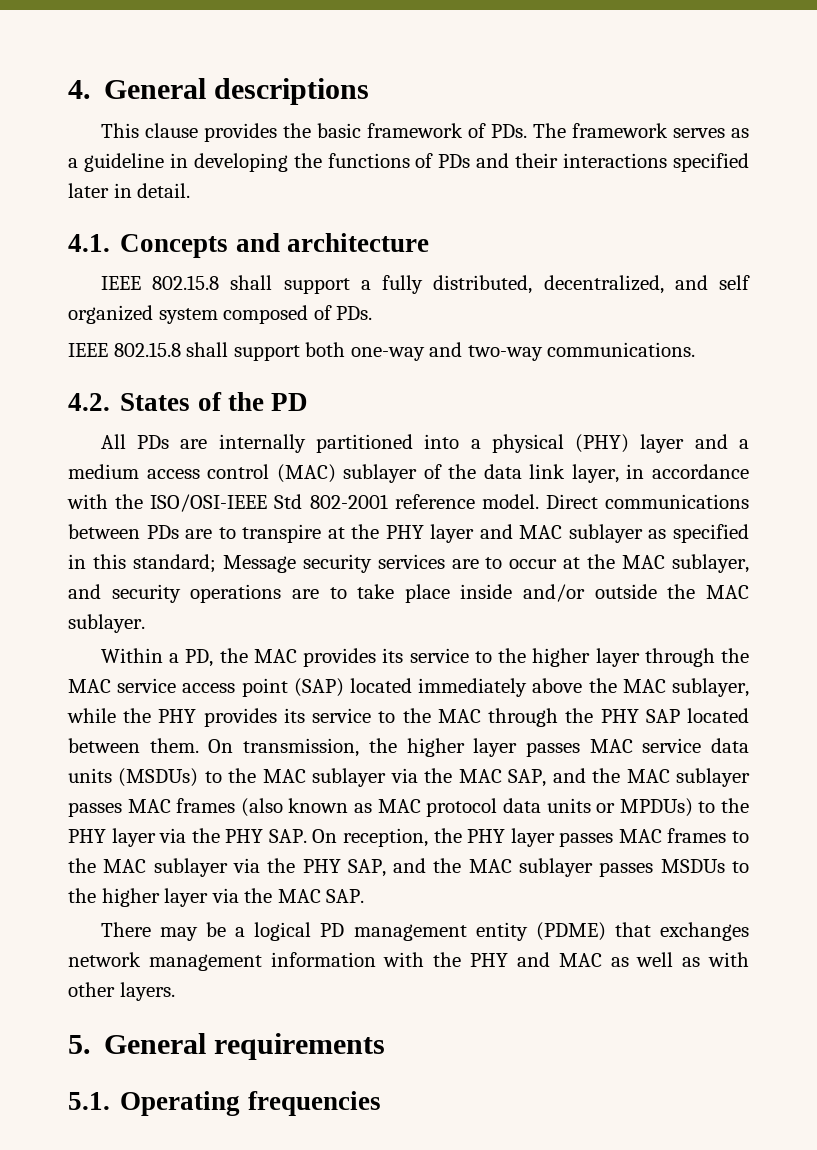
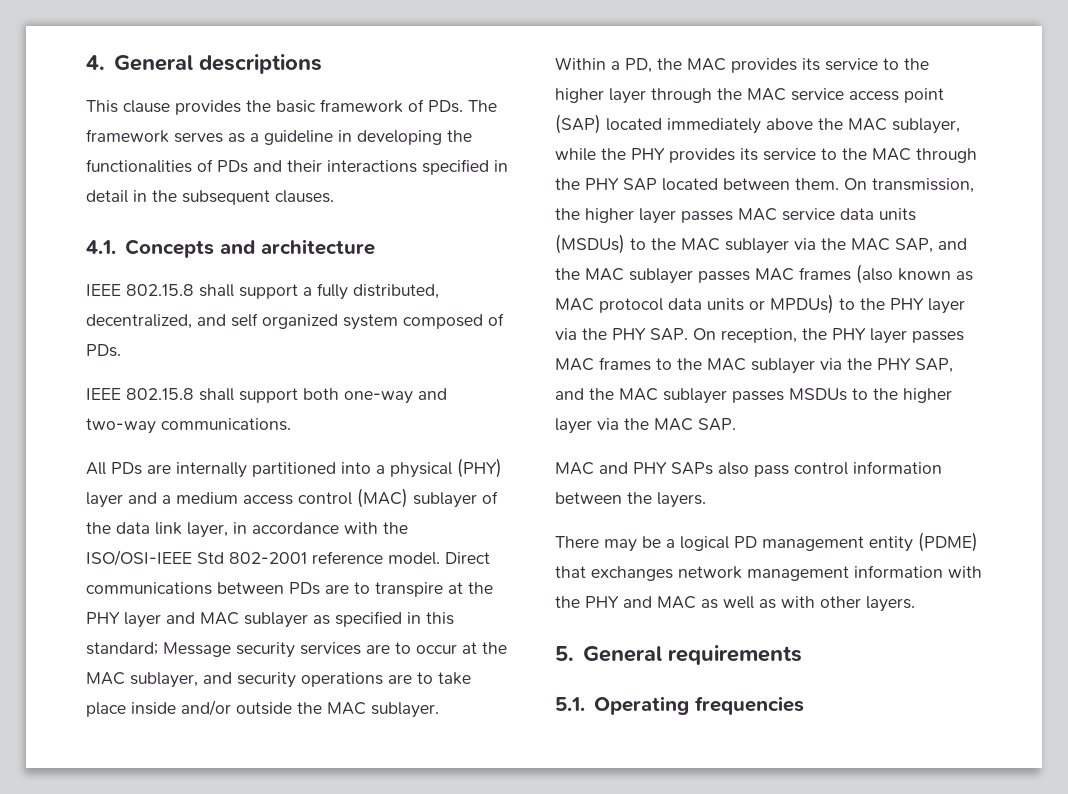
- This clause provides the basic framework of PDs. The framework serves as a guideline in developing the functions of PDs and their interactions specified later in detail.
+ This clause provides the basic framework of PDs. The framework serves as a guideline in developing the functionalities of PDs and their interactions specified in detail in the subsequent clauses.
- 4.2. States of the PD
+ MAC and PHY SAPs also pass control information between the layers.

